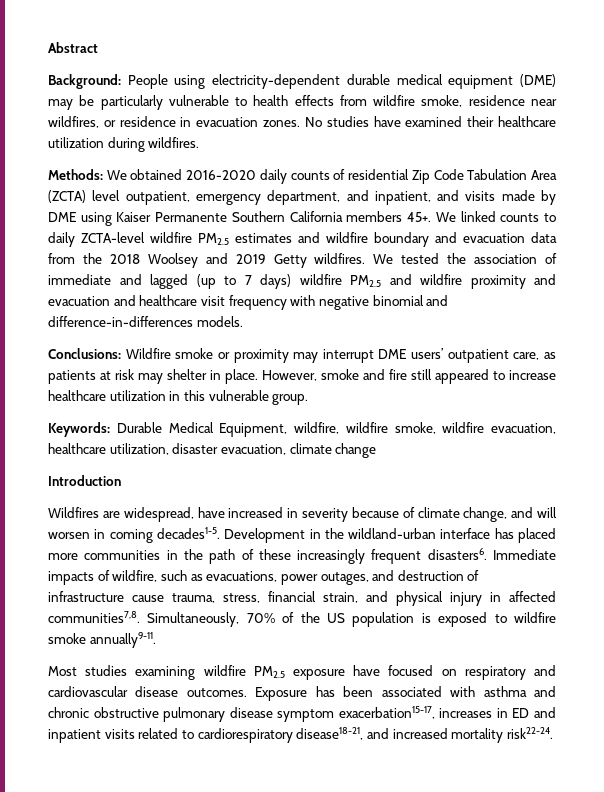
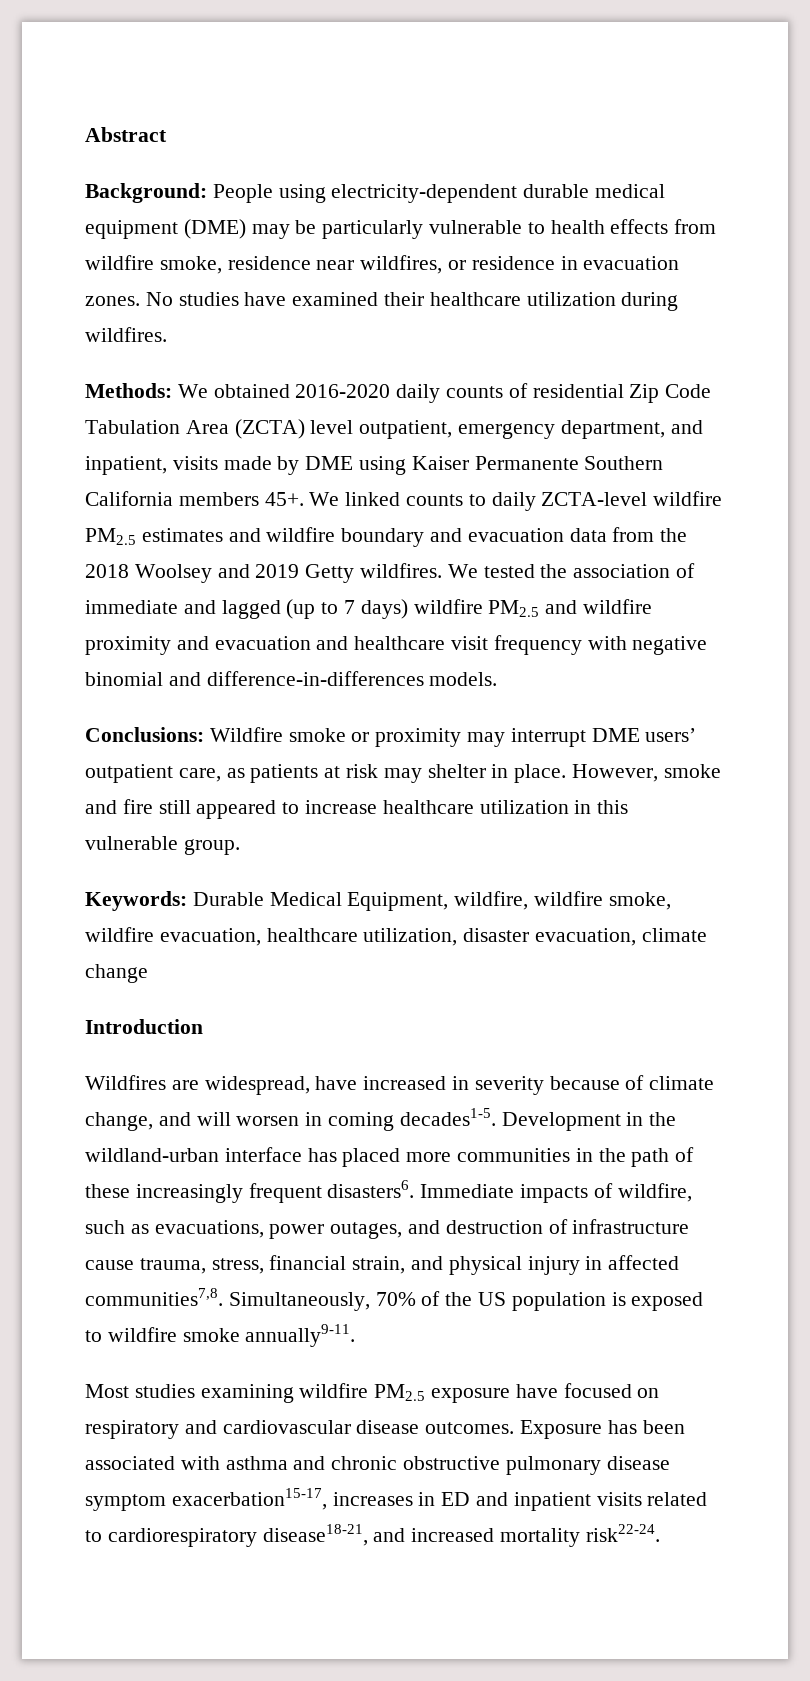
- Methods: We obtained 2016-2020 daily counts of residential Zip Code Tabulation Area (ZCTA) level outpatient, emergency department, and inpatient, and visits made by DME using Kaiser Permanente Southern California members 45+.
+ Methods: We obtained 2016-2020 daily counts of residential Zip Code Tabulation Area (ZCTA) level outpatient, emergency department, and inpatient, visits made by DME using Kaiser Permanente Southern California members 45+.

